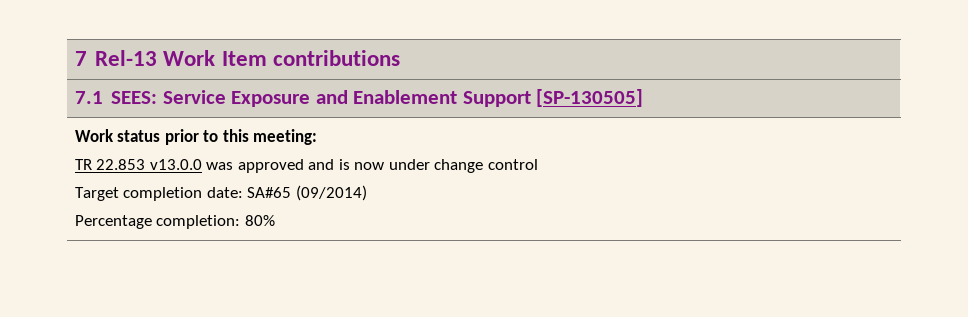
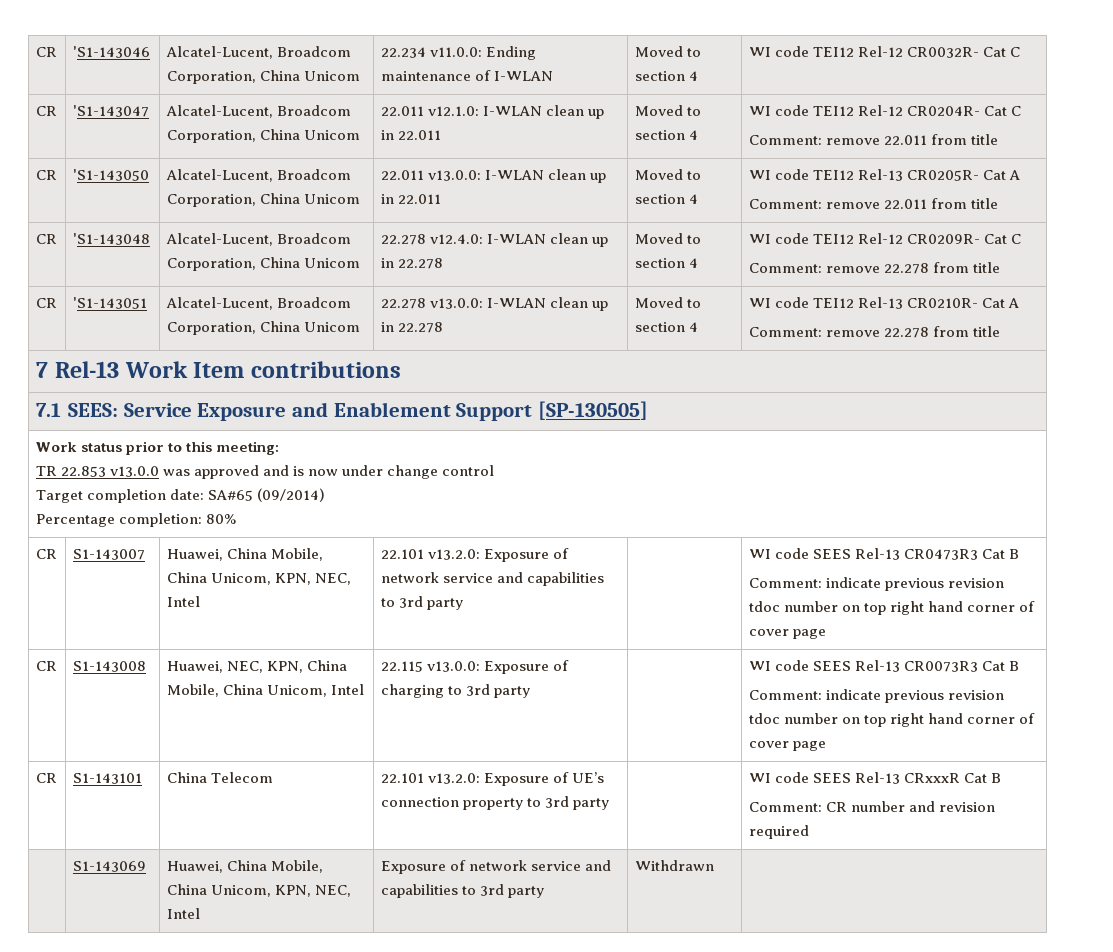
+ CR | 'S1-143046 | Alcatel-Lucent, Broadcom Corporation, China Unicom | 22.234 v11.0.0: Ending maintenance of I-WLAN | Moved to section 4 | WI code TEI12 Rel-12 CR0032R- Cat C
+ CR | 'S1-143047 | Alcatel-Lucent, Broadcom Corporation, China Unicom | 22.011 v12.1.0: I-WLAN clean up in 22.011 | Moved to section 4 | WI code TEI12 Rel-12 CR0204R- Cat C
+ Comment: remove 22.011 from title
+ CR | 'S1-143050 | Alcatel-Lucent, Broadcom Corporation, China Unicom | 22.011 v13.0.0: I-WLAN clean up in 22.011 | Moved to section 4 | WI code TEI12 Rel-13 CR0205R- Cat A
+ Comment: remove 22.011 from title
+ CR | 'S1-143048 | Alcatel-Lucent, Broadcom Corporation, China Unicom | 22.278 v12.4.0: I-WLAN clean up in 22.278 | Moved to section 4 | WI code TEI12 Rel-12 CR0209R- Cat C
+ Comment: remove 22.278 from title
+ CR | 'S1-143051 | Alcatel-Lucent, Broadcom Corporation, China Unicom | 22.278 v13.0.0: I-WLAN clean up in 22.278 | Moved to section 4 | WI code TEI12 Rel-13 CR0210R- Cat A
+ Comment: remove 22.278 from title
+ CR | S1-143007 | Huawei, China Mobile, China Unicom, KPN, NEC, Intel | 22.101 v13.2.0: Exposure of network service and capabilities to 3rd party | | WI code SEES Rel-13 CR0473R3 Cat B
+ Comment: indicate previous revision tdoc number on top right hand corner of cover page
+ CR | S1-143008 | Huawei, NEC, KPN, China Mobile, China Unicom, Intel | 22.115 v13.0.0: Exposure of charging to 3rd party | | WI code SEES Rel-13 CR0073R3 Cat B
+ Comment: indicate previous revision tdoc number on top right hand corner of cover page
+ CR | S1-143101 | China Telecom | 22.101 v13.2.0: Exposure of UE’s connection property to 3rd party | | WI code SEES Rel-13 CRxxxR Cat B
+ Comment: CR number and revision required
+ | S1-143069 | Huawei, China Mobile, China Unicom, KPN, NEC, Intel | Exposure of network service and capabilities to 3rd party | Withdrawn |

